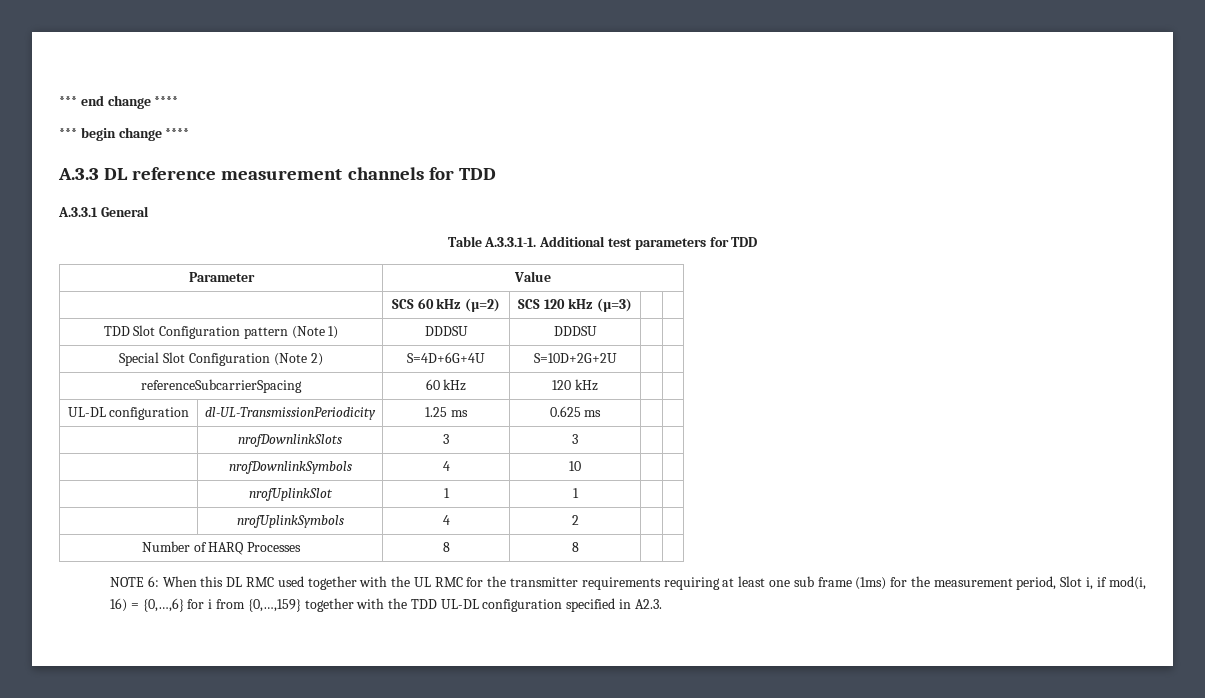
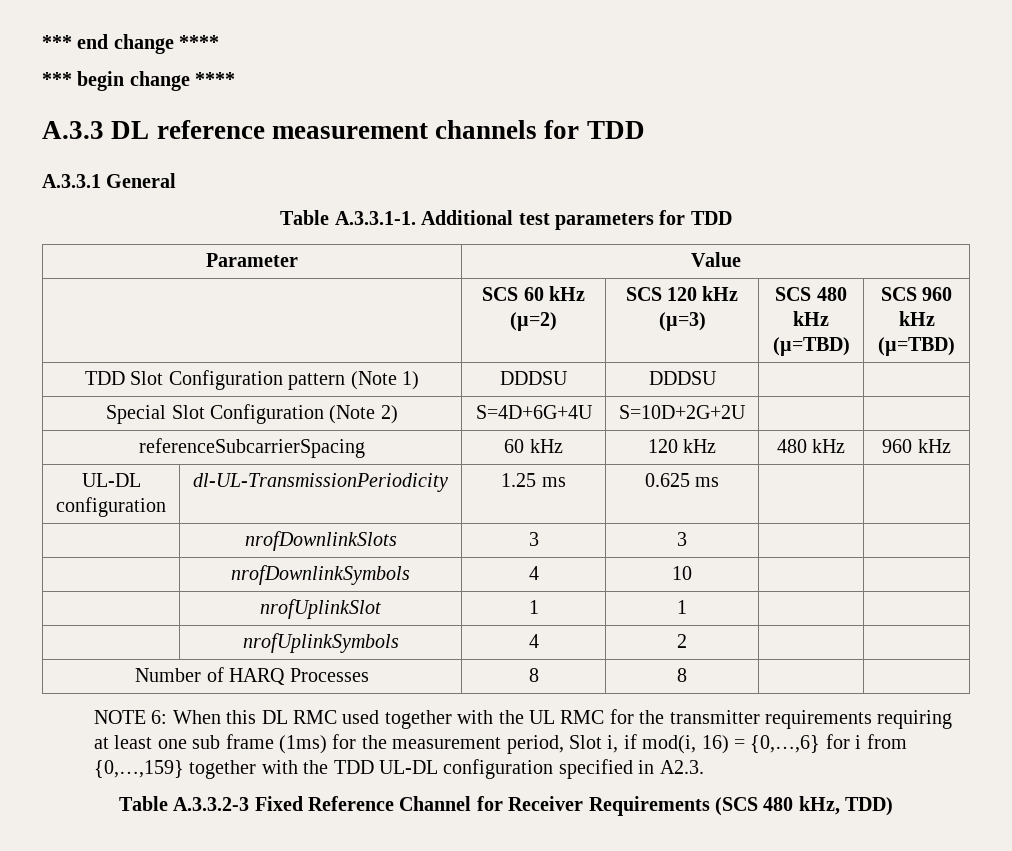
- | SCS 60 kHz (µ=2) | SCS 120 kHz (µ=3) | |
+ | SCS 60 kHz (µ=2) | SCS 120 kHz (µ=3) | SCS 480 kHz (µ=TBD) | SCS 960 kHz (µ=TBD)
- referenceSubcarrierSpacing | 60 kHz | 120 kHz | |
+ referenceSubcarrierSpacing | 60 kHz | 120 kHz | 480 kHz | 960 kHz
+ Table A.3.3.2-3 Fixed Reference Channel for Receiver Requirements (SCS 480 kHz, TDD)

